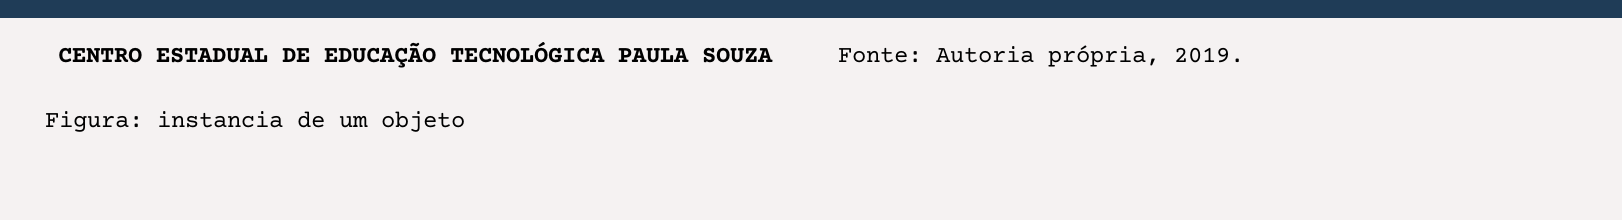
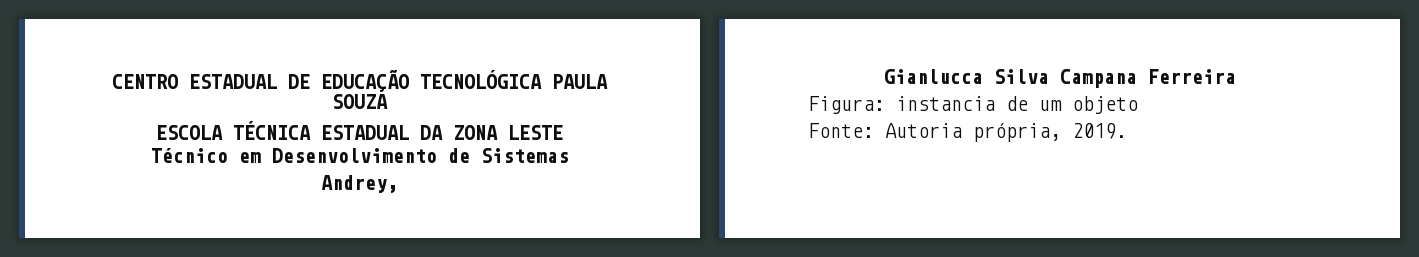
+ ESCOLA TÉCNICA ESTADUAL DA ZONA LESTE
+ Técnico em Desenvolvimento de Sistemas
+ Andrey,
+ Gianlucca Silva Campana Ferreira

